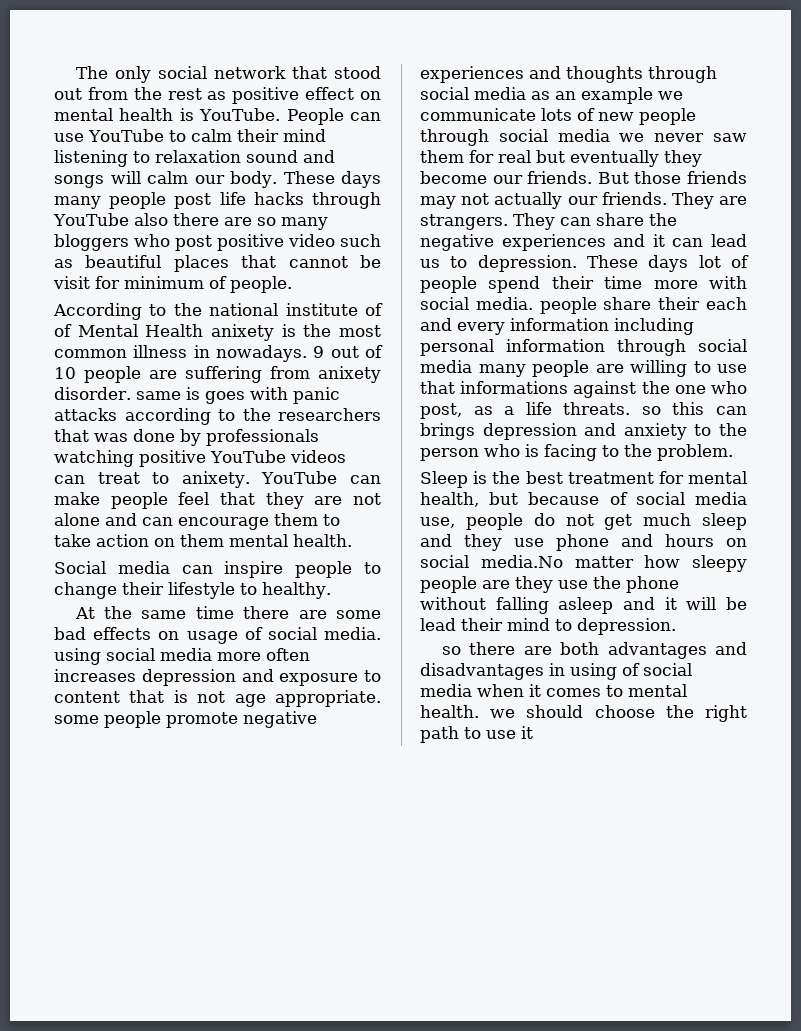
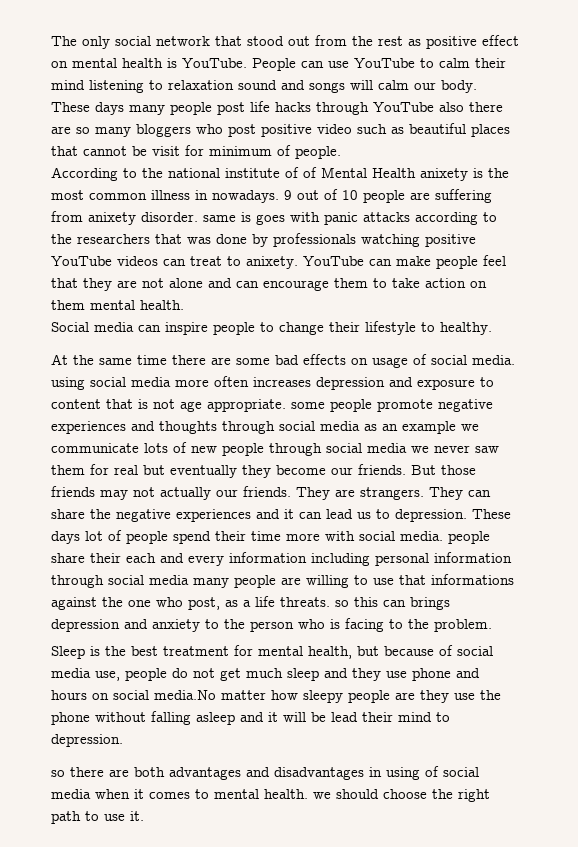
- so there are both advantages and disadvantages in using of social media when it comes to mental health. we should choose the right path to use it
+ so there are both advantages and disadvantages in using of social media when it comes to mental health. we should choose the right path to use it.

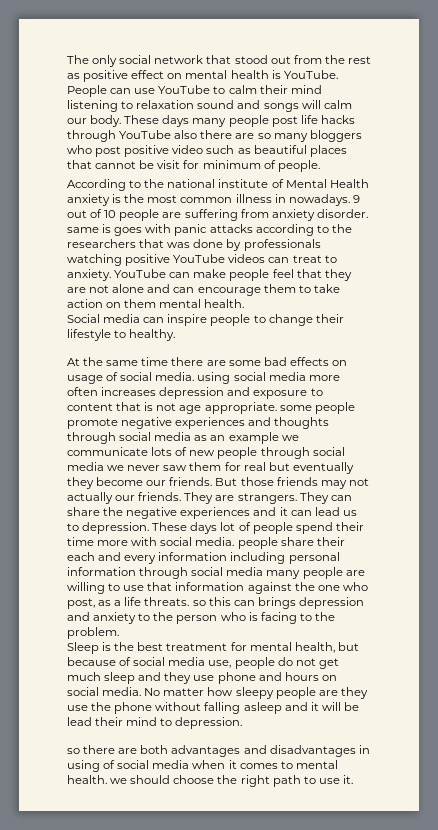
- According to the national institute of of Mental Health anixety is the most common illness in nowadays.
+ According to the national institute of Mental Health anxiety is the most common illness in nowadays.
- 9 out of 10 people are suffering from anixety disorder. same is goes with panic attacks according to the researchers that was done by professionals watching positive YouTube videos can treat to anixety.
+ 9 out of 10 people are suffering from anxiety disorder. same is goes with panic attacks according to the researchers that was done by professionals watching positive YouTube videos can treat to anxiety.
- These days lot of people spend their time more with social media. people share their each and every information including personal information through social media many people are willing to use that informations against the one who post, as a life threats. so this can brings depression and anxiety to the person who is facing to the problem.
+ These days lot of people spend their time more with social media. people share their each and every information including personal information through social media many people are willing to use that information against the one who post, as a life threats. so this can brings depression and anxiety to the person who is facing to the problem.
- Sleep is the best treatment for mental health, but because of social media use, people do not get much sleep and they use phone and hours on social media.No matter how sleepy people are they use the phone without falling asleep and it will be lead their mind to depression.
+ Sleep is the best treatment for mental health, but because of social media use, people do not get much sleep and they use phone and hours on social media. No matter how sleepy people are they use the phone without falling asleep and it will be lead their mind to depression.

